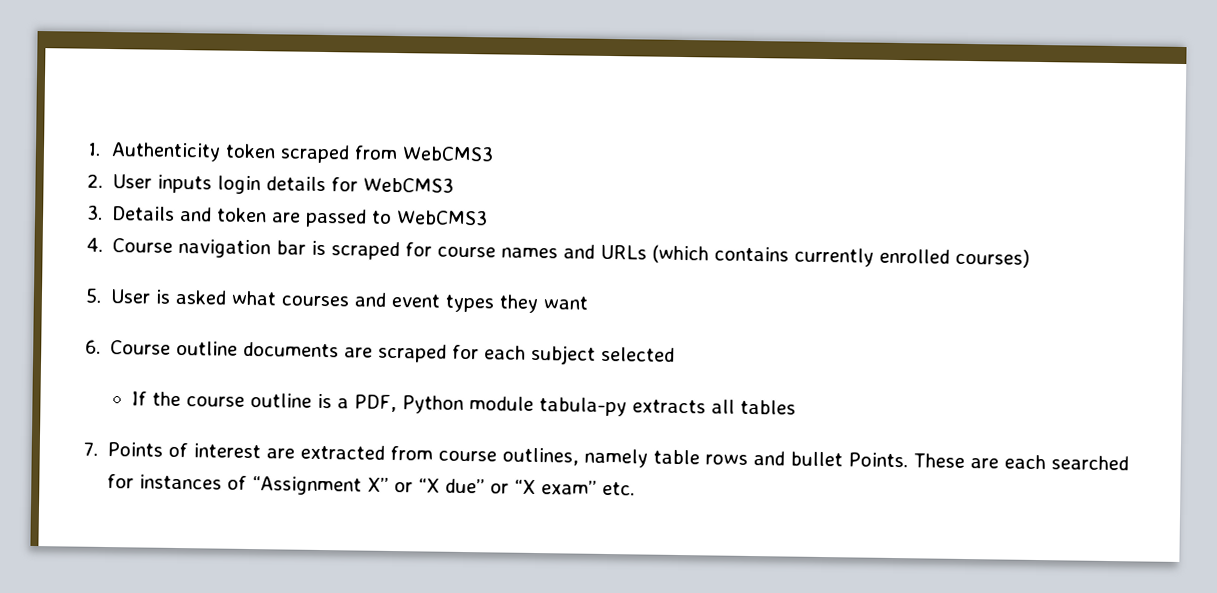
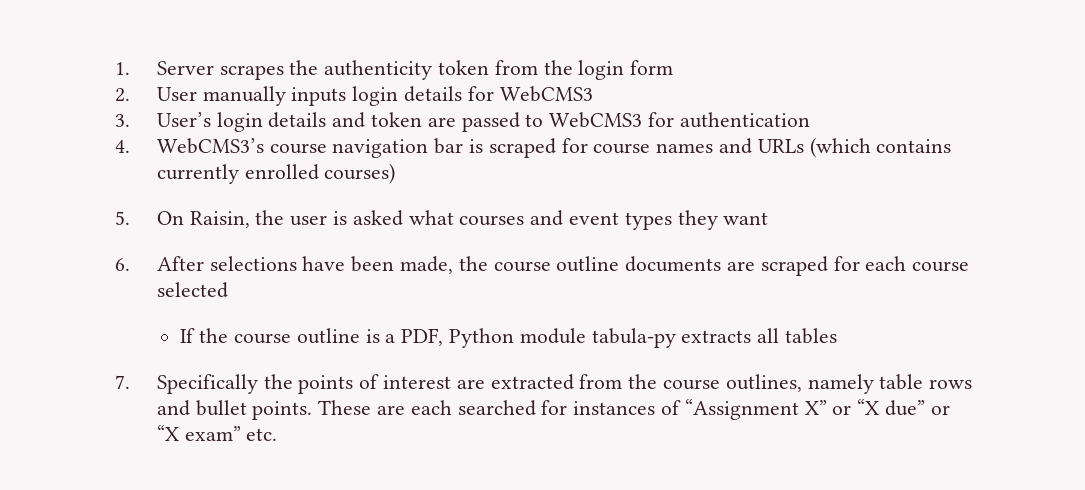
- 1. Authenticity token scraped from WebCMS3
+ 1. Server scrapes the authenticity token from the login form
- 2. User inputs login details for WebCMS3
+ 2. User manually inputs login details for WebCMS3
- 3. Details and token are passed to WebCMS3
+ 3. User’s login details and token are passed to WebCMS3 for authentication
- 4. Course navigation bar is scraped for course names and URLs (which contains currently enrolled courses)
+ 4. WebCMS3’s course navigation bar is scraped for course names and URLs (which contains currently enrolled courses)
- 5. User is asked what courses and event types they want
+ 5. On Raisin, the user is asked what courses and event types they want
- 6. Course outline documents are scraped for each subject selected
+ 6. After selections have been made, the course outline documents are scraped for each course selected
- 7. Points of interest are extracted from course outlines, namely table rows and bullet Points.
+ 7. Specifically the points of interest are extracted from the course outlines, namely table rows and bullet points.

